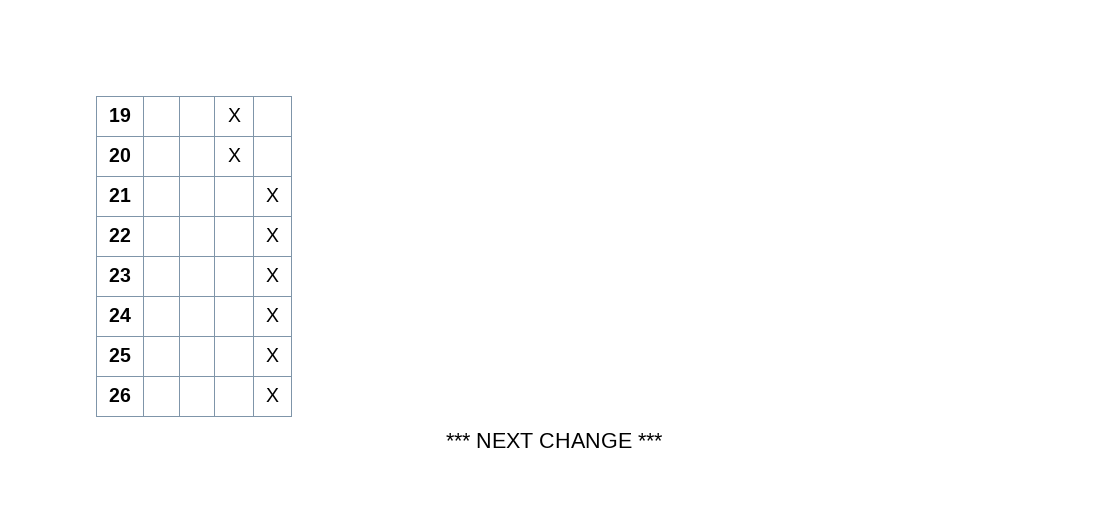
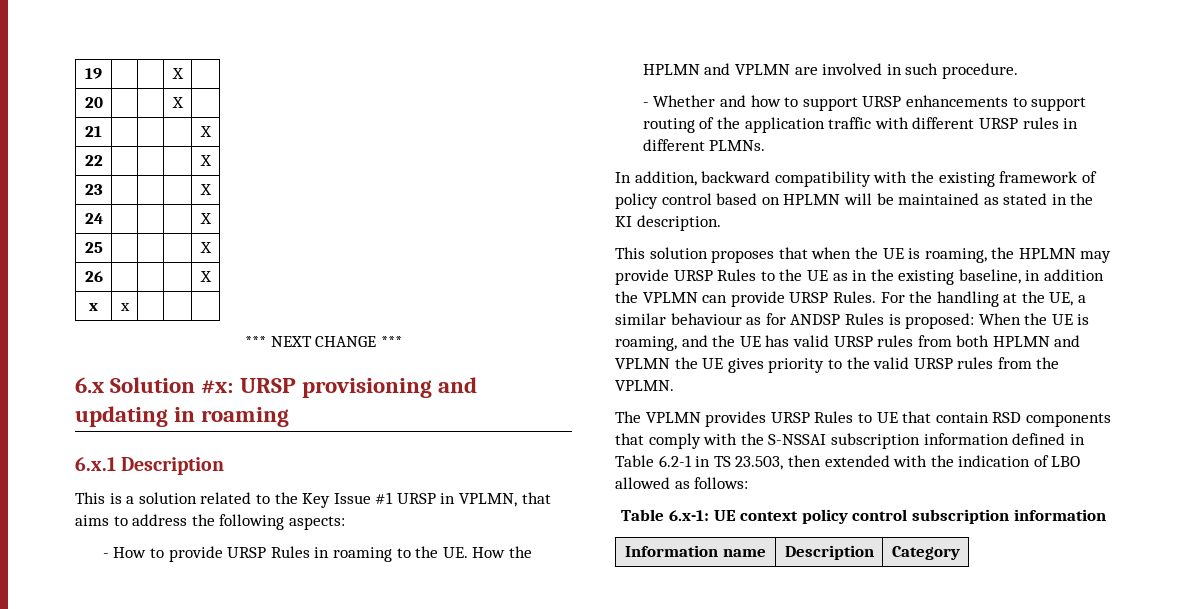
+ x | x | | |
+ 6.x Solution #x: URSP provisioning and updating in roaming
+ 6.x.1 Description
+ This is a solution related to the Key Issue #1 URSP in VPLMN, that aims to address the following aspects:
+ - How to provide URSP Rules in roaming to the UE. How the HPLMN and VPLMN are involved in such procedure.
+ - Whether and how to support URSP enhancements to support routing of the application traffic with different URSP rules in different PLMNs.
+ In addition, backward compatibility with the existing framework of policy control based on HPLMN will be maintained as stated in the KI description.
+ This solution proposes that when the UE is roaming, the HPLMN may provide URSP Rules to the UE as in the existing baseline, in addition the VPLMN can provide URSP Rules. For the handling at the UE, a similar behaviour as for ANDSP Rules is proposed: When the UE is roaming, and the UE has valid URSP rules from both HPLMN and VPLMN the UE gives priority to the valid URSP rules from the VPLMN.
+ The VPLMN provides URSP Rules to UE that contain RSD components that comply with the S-NSSAI subscription information defined in Table 6.2-1 in TS 23.503, then extended with the indication of LBO allowed as follows:
+ Table 6.x-1: UE context policy control subscription information
+ Information name | Description | Category

